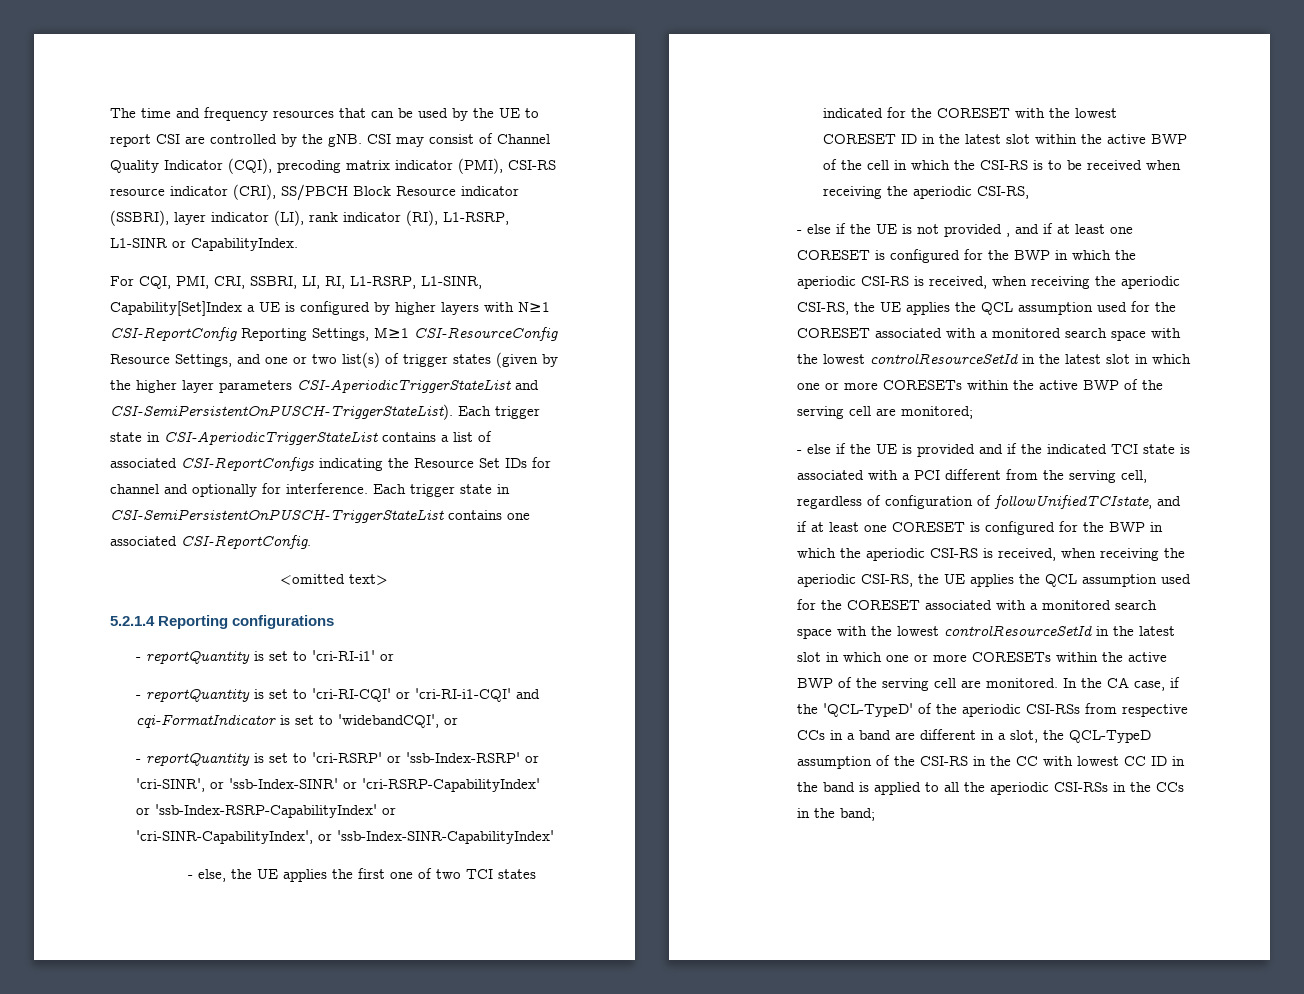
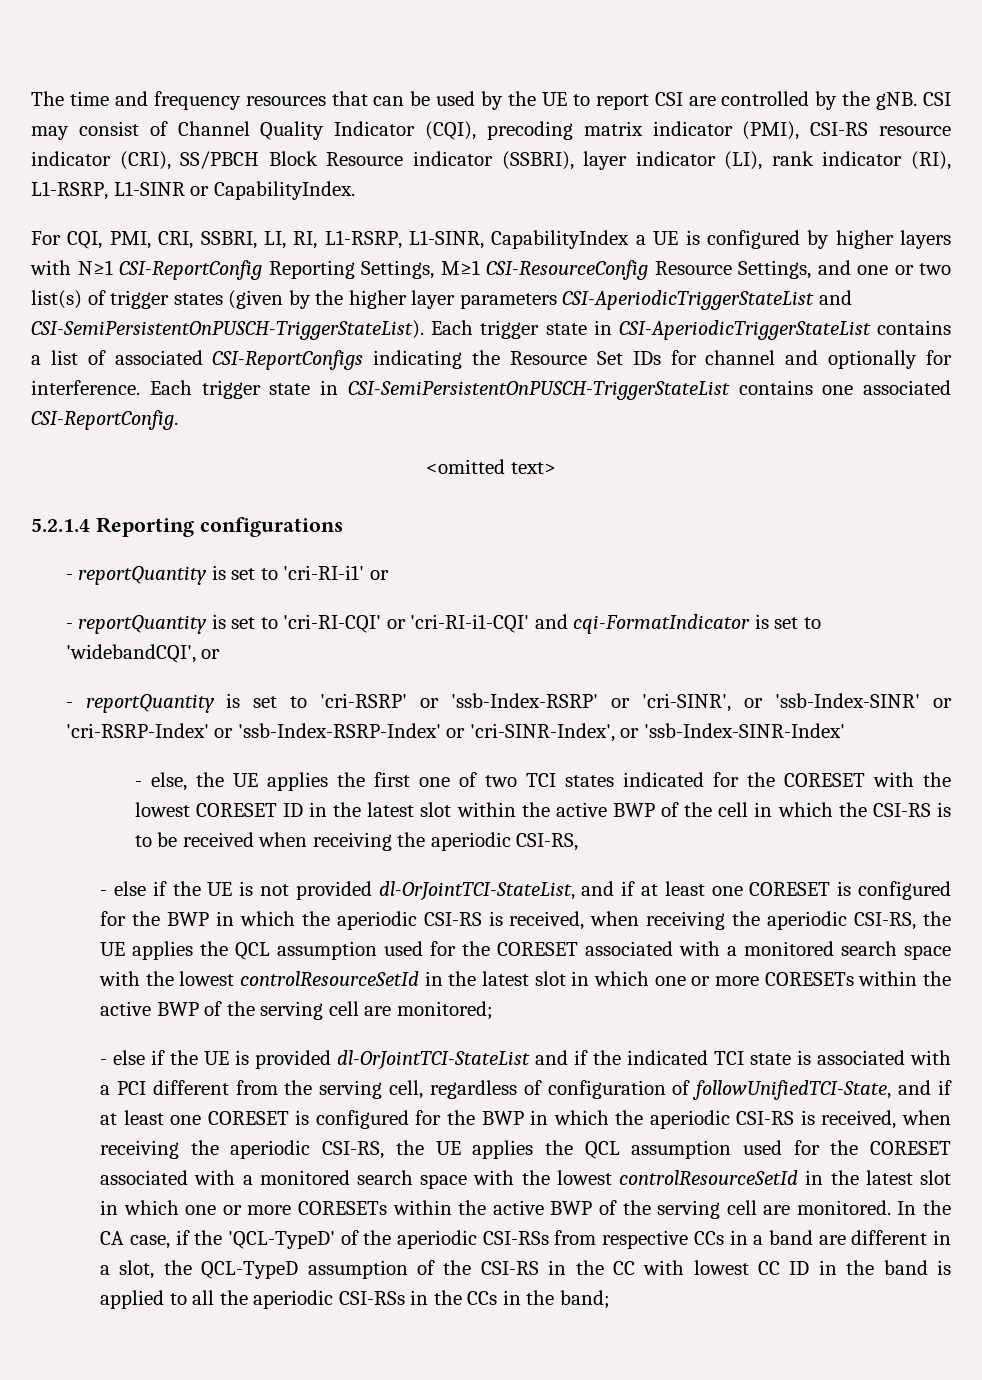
- For CQI, PMI, CRI, SSBRI, LI, RI, L1-RSRP, L1-SINR, Capability[Set]Index a UE is configured by higher layers with N≥1 CSI-ReportConfig Reporting Settings, M≥1 CSI-ResourceConfig Resource Settings, and one or two list(s) of trigger states (given by the higher layer parameters CSI-AperiodicTriggerStateList and CSI-SemiPersistentOnPUSCH-TriggerStateList).
+ For CQI, PMI, CRI, SSBRI, LI, RI, L1-RSRP, L1-SINR, CapabilityIndex a UE is configured by higher layers with N≥1 CSI-ReportConfig Reporting Settings, M≥1 CSI-ResourceConfig Resource Settings, and one or two list(s) of trigger states (given by the higher layer parameters CSI-AperiodicTriggerStateList and CSI-SemiPersistentOnPUSCH-TriggerStateList).
- - reportQuantity is set to 'cri-RSRP' or 'ssb-Index-RSRP' or 'cri-SINR', or 'ssb-Index-SINR' or 'cri-RSRP-CapabilityIndex' or 'ssb-Index-RSRP-CapabilityIndex' or 'cri-SINR-CapabilityIndex', or 'ssb-Index-SINR-CapabilityIndex'
+ - reportQuantity is set to 'cri-RSRP' or 'ssb-Index-RSRP' or 'cri-SINR', or 'ssb-Index-SINR' or 'cri-RSRP-Index' or 'ssb-Index-RSRP-Index' or 'cri-SINR-Index', or 'ssb-Index-SINR-Index'
- - else if the UE is not provided , and if at least one CORESET is configured for the BWP in which the aperiodic CSI-RS is received, when receiving the aperiodic CSI-RS, the UE applies the QCL assumption used for the CORESET associated with a monitored search space with the lowest controlResourceSetId in the latest slot in which one or more CORESETs within the active BWP of the serving cell are monitored;
+ - else if the UE is not provided dl-OrJointTCI-StateList, and if at least one CORESET is configured for the BWP in which the aperiodic CSI-RS is received, when receiving the aperiodic CSI-RS, the UE applies the QCL assumption used for the CORESET associated with a monitored search space with the lowest controlResourceSetId in the latest slot in which one or more CORESETs within the active BWP of the serving cell are monitored;
- - else if the UE is provided and if the indicated TCI state is associated with a PCI different from the serving cell, regardless of configuration of followUnifiedTCIstate, and if at least one CORESET is configured for the BWP in which the aperiodic CSI-RS is received, when receiving the aperiodic CSI-RS, the UE applies the QCL assumption used for the CORESET associated with a monitored search space with the lowest controlResourceSetId in the latest slot in which one or more CORESETs within the active BWP of the serving cell are monitored.
+ - else if the UE is provided dl-OrJointTCI-StateList and if the indicated TCI state is associated with a PCI different from the serving cell, regardless of configuration of followUnifiedTCI-State, and if at least one CORESET is configured for the BWP in which the aperiodic CSI-RS is received, when receiving the aperiodic CSI-RS, the UE applies the QCL assumption used for the CORESET associated with a monitored search space with the lowest controlResourceSetId in the latest slot in which one or more CORESETs within the active BWP of the serving cell are monitored.

